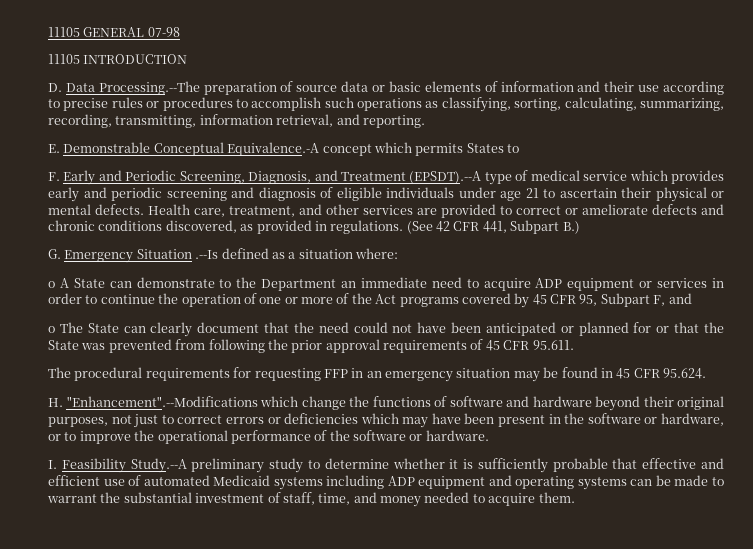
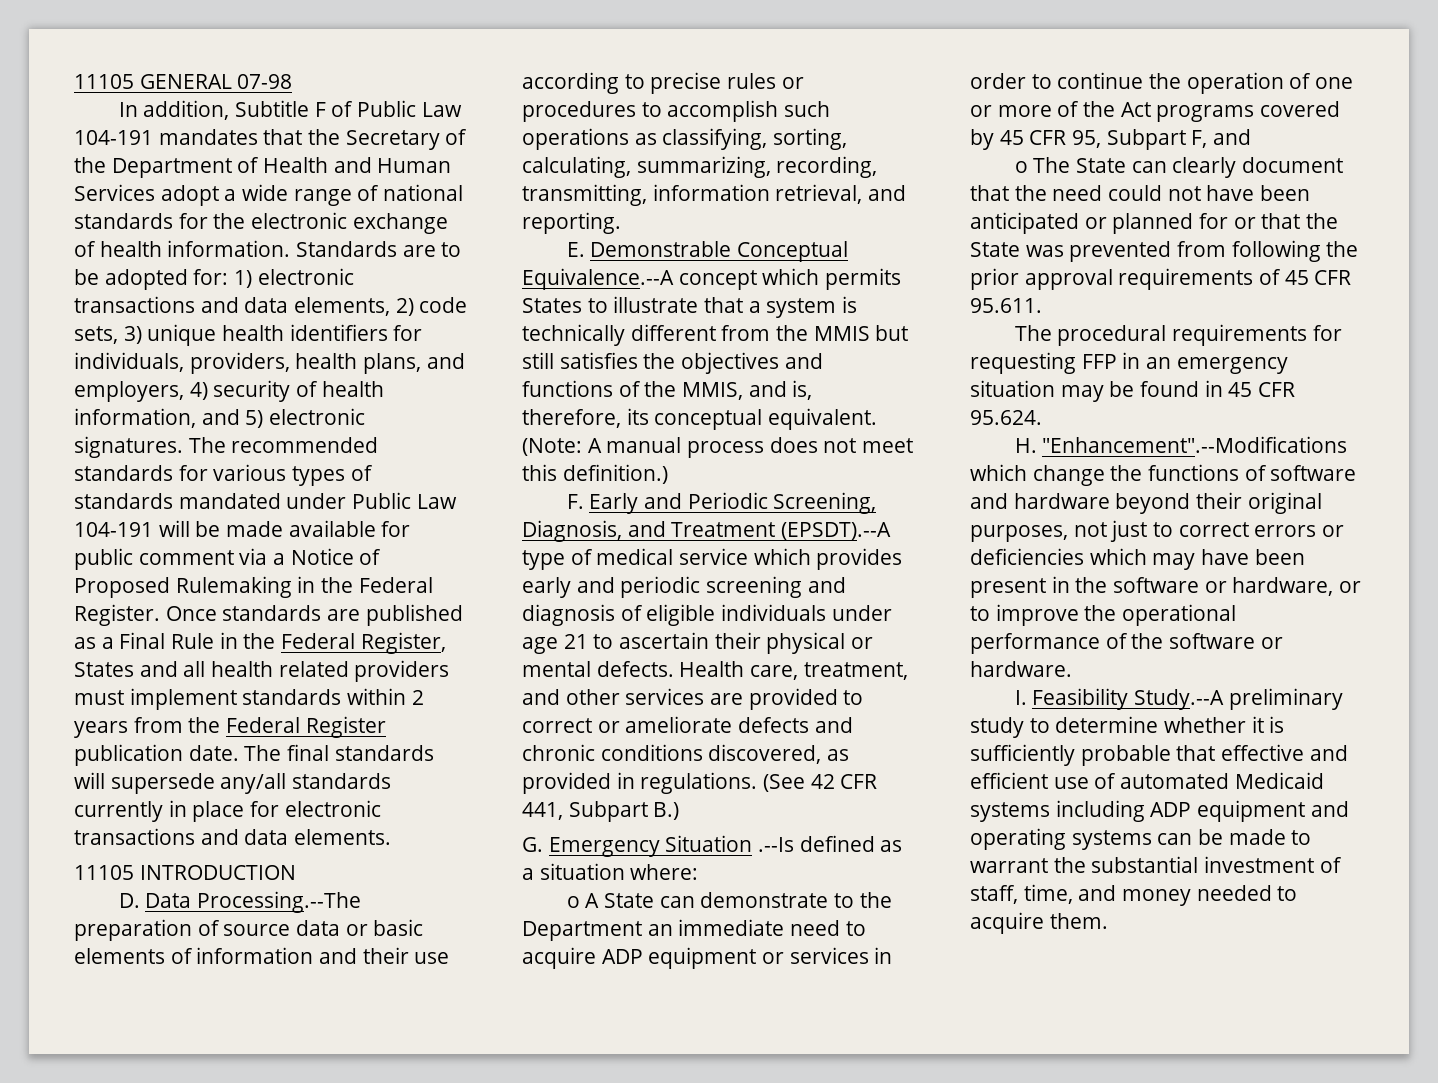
+ In addition, Subtitle F of Public Law 104-191 mandates that the Secretary of the Department of Health and Human Services adopt a wide range of national standards for the electronic exchange of health information. Standards are to be adopted for: 1) electronic transactions and data elements, 2) code sets, 3) unique health identifiers for individuals, providers, health plans, and employers, 4) security of health information, and 5) electronic signatures. The recommended standards for various types of standards mandated under Public Law 104-191 will be made available for public comment via a Notice of Proposed Rulemaking in the Federal Register. Once standards are published as a Final Rule in the Federal Register, States and all health related providers must implement standards within 2 years from the Federal Register publication date. The final standards will supersede any/all standards currently in place for electronic transactions and data elements.
- E. Demonstrable Conceptual Equivalence.-A concept which permits States to
+ E. Demonstrable Conceptual Equivalence.--A concept which permits States to illustrate that a system is technically different from the MMIS but still satisfies the objectives and functions of the MMIS, and is, therefore, its conceptual equivalent. (Note: A manual process does not meet this definition.)

